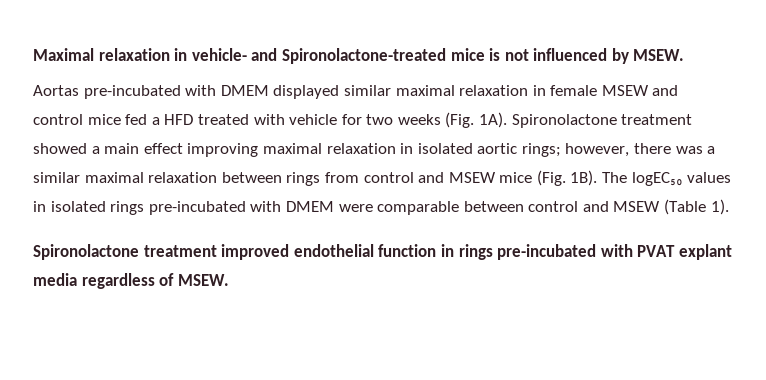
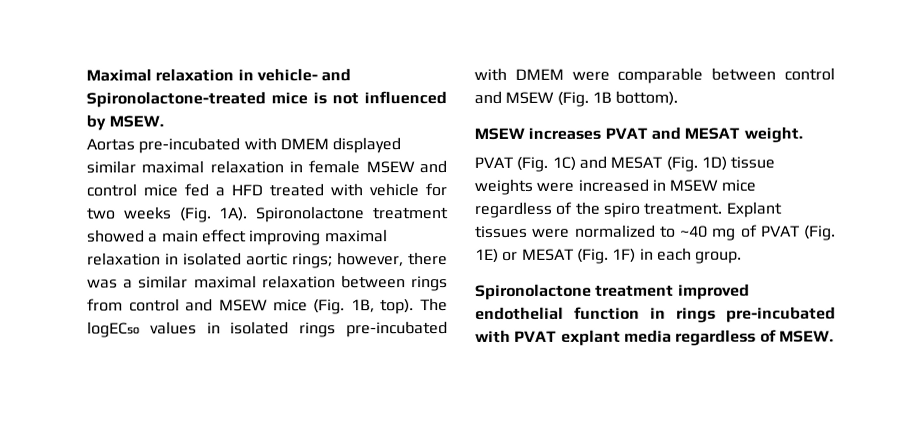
- Spironolactone treatment showed a main effect improving maximal relaxation in isolated aortic rings; however, there was a similar maximal relaxation between rings from control and MSEW mice (Fig. 1B).
+ Spironolactone treatment showed a main effect improving maximal relaxation in isolated aortic rings; however, there was a similar maximal relaxation between rings from control and MSEW mice (Fig. 1B, top).
- The logEC₅₀ values in isolated rings pre-incubated with DMEM were comparable between control and MSEW (Table 1).
+ The logEC₅₀ values in isolated rings pre-incubated with DMEM were comparable between control and MSEW (Fig. 1B bottom).
+ MSEW increases PVAT and MESAT weight.
+ PVAT (Fig. 1C) and MESAT (Fig. 1D) tissue weights were increased in MSEW mice regardless of the spiro treatment. Explant tissues were normalized to ~40 mg of PVAT (Fig. 1E) or MESAT (Fig. 1F) in each group.

